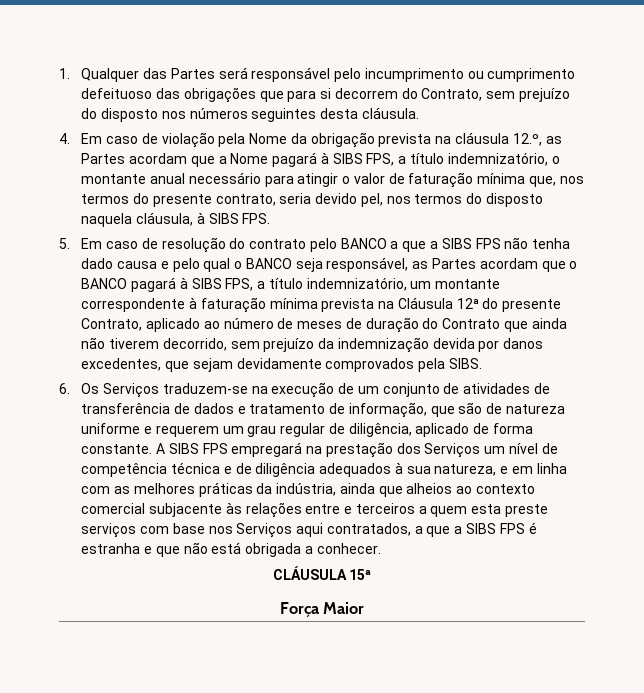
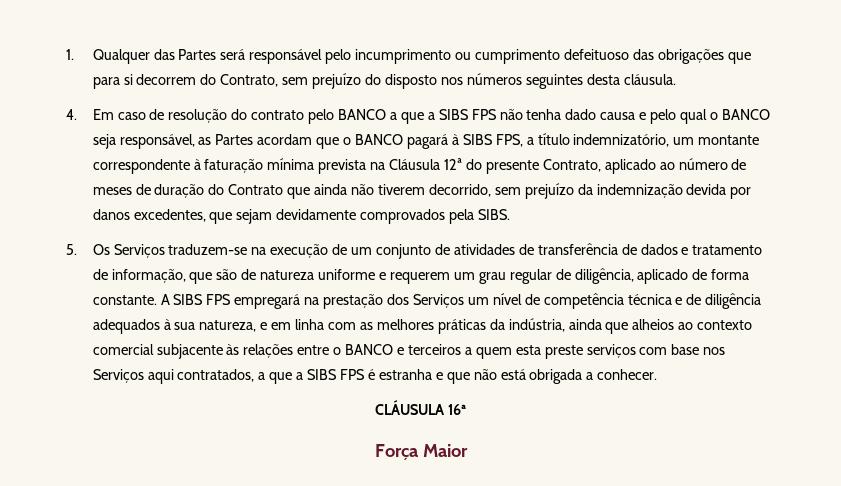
- 4. Em caso de violação pela Nome da obrigação prevista na cláusula 12.º, as Partes acordam que a Nome pagará à SIBS FPS, a título indemnizatório, o montante anual necessário para atingir o valor de faturação mínima que, nos termos do presente contrato, seria devido pel, nos termos do disposto naquela cláusula, à SIBS FPS.
- 5. Em caso de resolução do contrato pelo BANCO a que a SIBS FPS não tenha dado causa e pelo qual o BANCO seja responsável, as Partes acordam que o BANCO pagará à SIBS FPS, a título indemnizatório, um montante correspondente à faturação mínima prevista na Cláusula 12ª do presente Contrato, aplicado ao número de meses de duração do Contrato que ainda não tiverem decorrido, sem prejuízo da indemnização devida por danos excedentes, que sejam devidamente comprovados pela SIBS.
+ 4. Em caso de resolução do contrato pelo BANCO a que a SIBS FPS não tenha dado causa e pelo qual o BANCO seja responsável, as Partes acordam que o BANCO pagará à SIBS FPS, a título indemnizatório, um montante correspondente à faturação mínima prevista na Cláusula 12ª do presente Contrato, aplicado ao número de meses de duração do Contrato que ainda não tiverem decorrido, sem prejuízo da indemnização devida por danos excedentes, que sejam devidamente comprovados pela SIBS.
- 6. Os Serviços traduzem-se na execução de um conjunto de atividades de transferência de dados e tratamento de informação, que são de natureza uniforme e requerem um grau regular de diligência, aplicado de forma constante.
+ 5. Os Serviços traduzem-se na execução de um conjunto de atividades de transferência de dados e tratamento de informação, que são de natureza uniforme e requerem um grau regular de diligência, aplicado de forma constante.
- A SIBS FPS empregará na prestação dos Serviços um nível de competência técnica e de diligência adequados à sua natureza, e em linha com as melhores práticas da indústria, ainda que alheios ao contexto comercial subjacente às relações entre e terceiros a quem esta preste serviços com base nos Serviços aqui contratados, a que a SIBS FPS é estranha e que não está obrigada a conhecer.
+ A SIBS FPS empregará na prestação dos Serviços um nível de competência técnica e de diligência adequados à sua natureza, e em linha com as melhores práticas da indústria, ainda que alheios ao contexto comercial subjacente às relações entre o BANCO e terceiros a quem esta preste serviços com base nos Serviços aqui contratados, a que a SIBS FPS é estranha e que não está obrigada a conhecer.
- CLÁUSULA 15ª
+ CLÁUSULA 16ª

